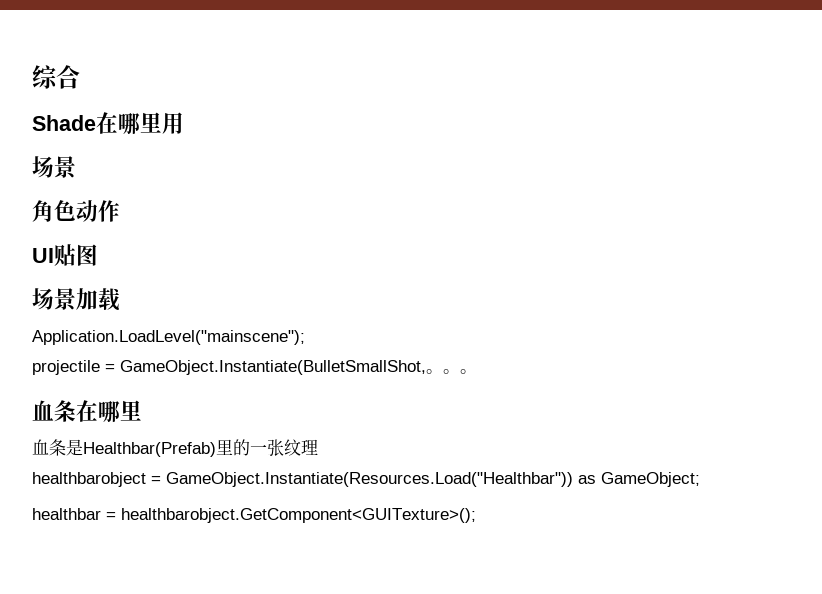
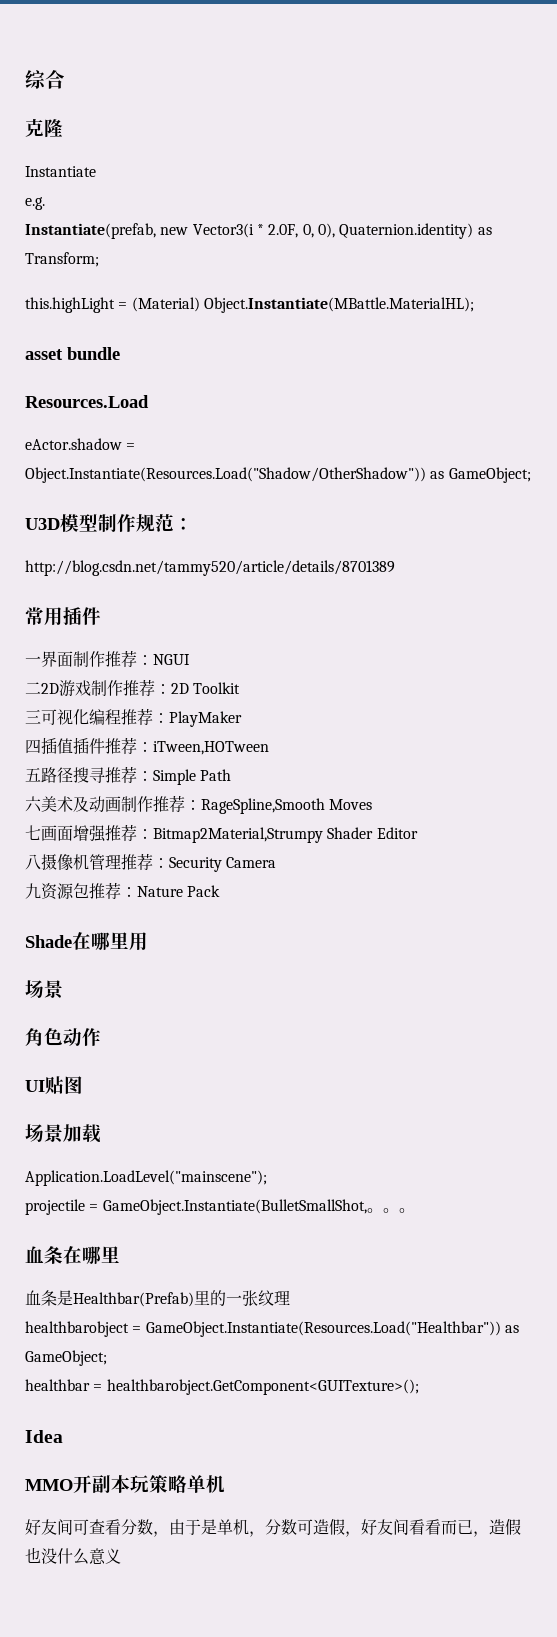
+ 克隆
+ Instantiate
+ e.g.
+ Instantiate(prefab, new Vector3(i * 2.0F, 0, 0), Quaternion.identity) as Transform;
+ this.highLight = (Material) Object.Instantiate(MBattle.MaterialHL);
+ asset bundle
+ Resources.Load
+ eActor.shadow = Object.Instantiate(Resources.Load("Shadow/OtherShadow")) as GameObject;
+ U3D模型制作规范：
+ http://blog.csdn.net/tammy520/article/details/8701389
+ 常用插件
+ 一界面制作推荐：NGUI
+ 二2D游戏制作推荐：2D Toolkit
+ 三可视化编程推荐：PlayMaker
+ 四插值插件推荐：iTween,HOTween
+ 五路径搜寻推荐：Simple Path
+ 六美术及动画制作推荐：RageSpline,Smooth Moves
+ 七画面增强推荐：Bitmap2Material,Strumpy Shader Editor
+ 八摄像机管理推荐：Security Camera
+ 九资源包推荐：Nature Pack
+ Idea
+ MMO开副本玩策略单机
+ 好友间可查看分数，由于是单机，分数可造假，好友间看看而已，造假也没什么意义

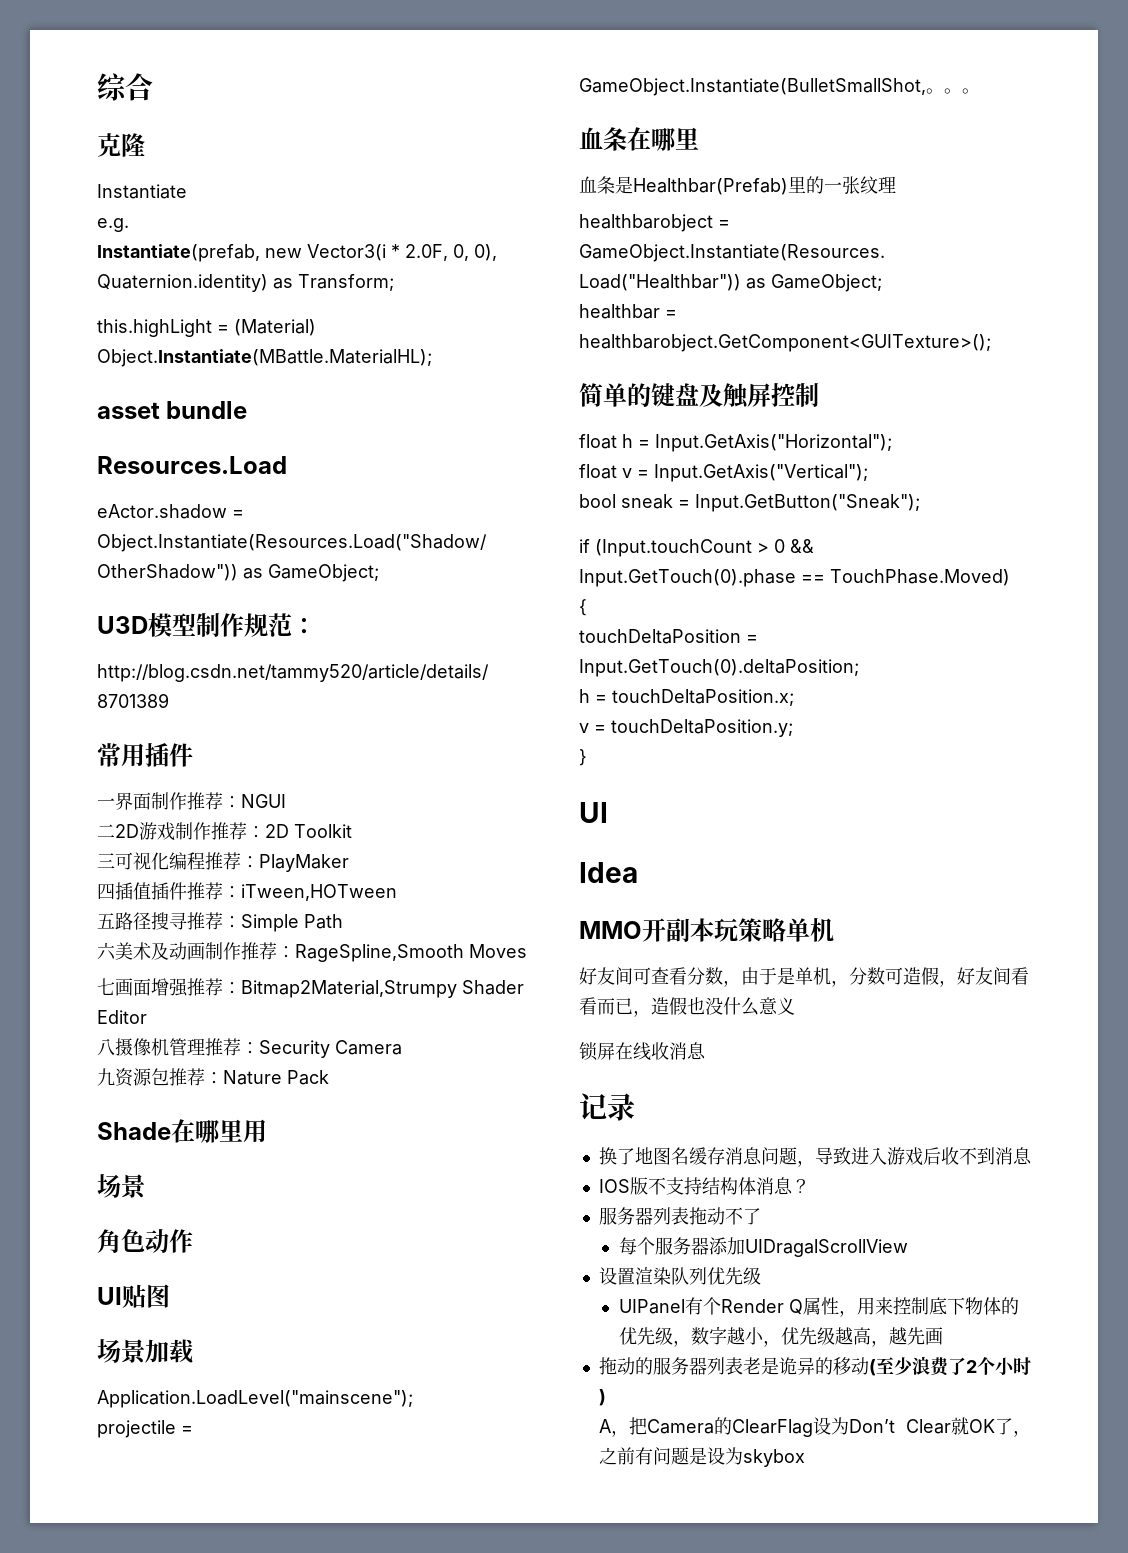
+ 简单的键盘及触屏控制
+ float h = Input.GetAxis("Horizontal");
+ float v = Input.GetAxis("Vertical");
+ bool sneak = Input.GetButton("Sneak");
+ if (Input.touchCount > 0 && Input.GetTouch(0).phase == TouchPhase.Moved)
+ {
+ touchDeltaPosition = Input.GetTouch(0).deltaPosition;
+ h = touchDeltaPosition.x;
+ v = touchDeltaPosition.y;
+ }
+ UI
+ 锁屏在线收消息
+ 记录
+ 换了地图名缓存消息问题，导致进入游戏后收不到消息
+ IOS版不支持结构体消息？
+ 服务器列表拖动不了
+ 每个服务器添加UIDragalScrollView
+ 设置渲染队列优先级
+ UIPanel有个Render Q属性，用来控制底下物体的优先级，数字越小，优先级越高，越先画
+ 拖动的服务器列表老是诡异的移动(至少浪费了2个小时)
+ A，把Camera的ClearFlag设为Don’t Clear就OK了，之前有问题是设为skybox

